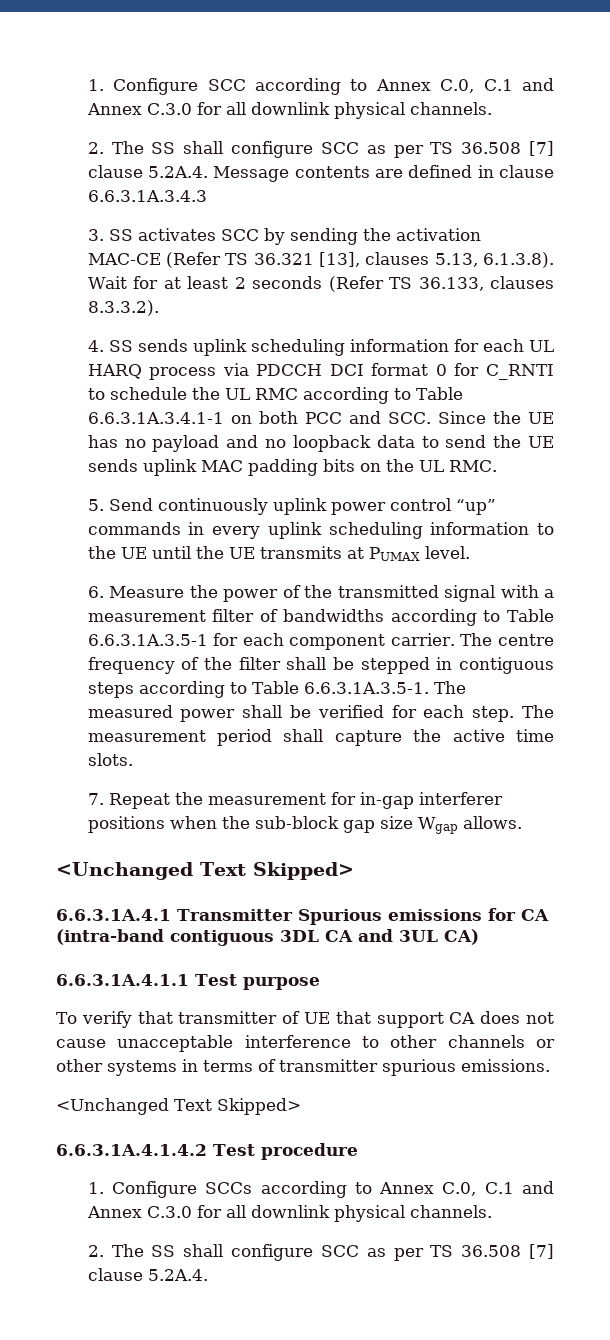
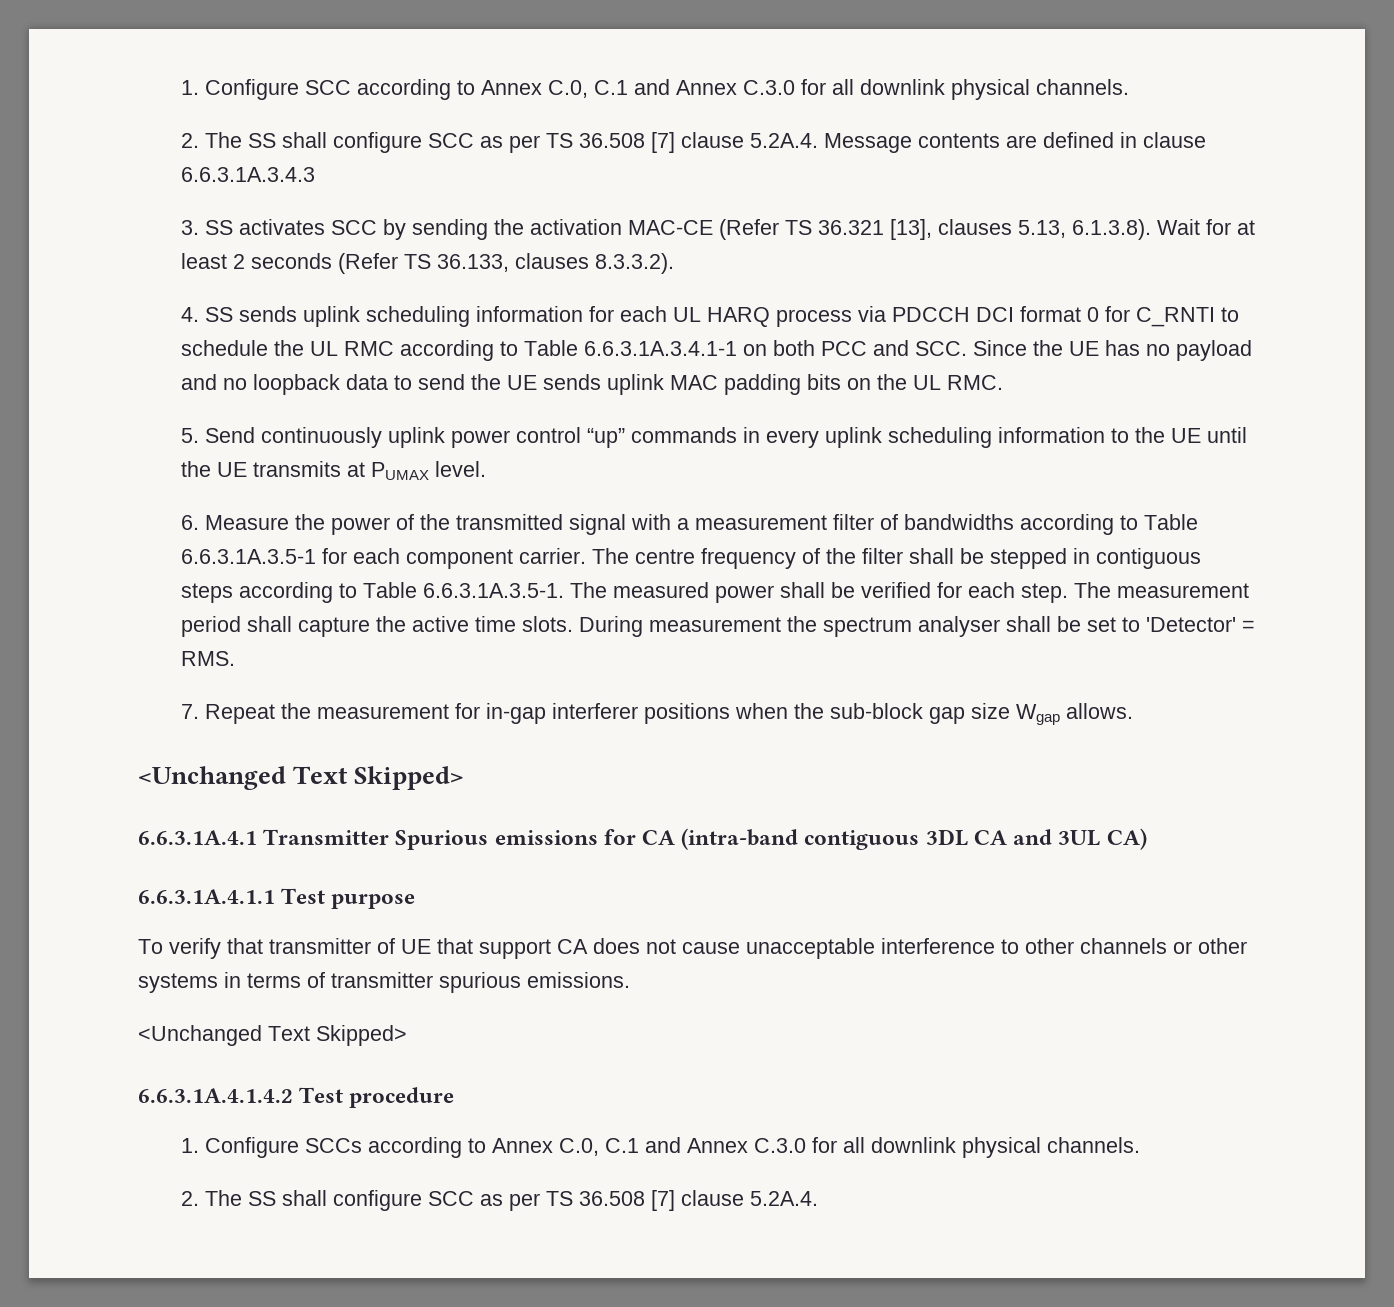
+ During measurement the spectrum analyser shall be set to 'Detector' = RMS.

